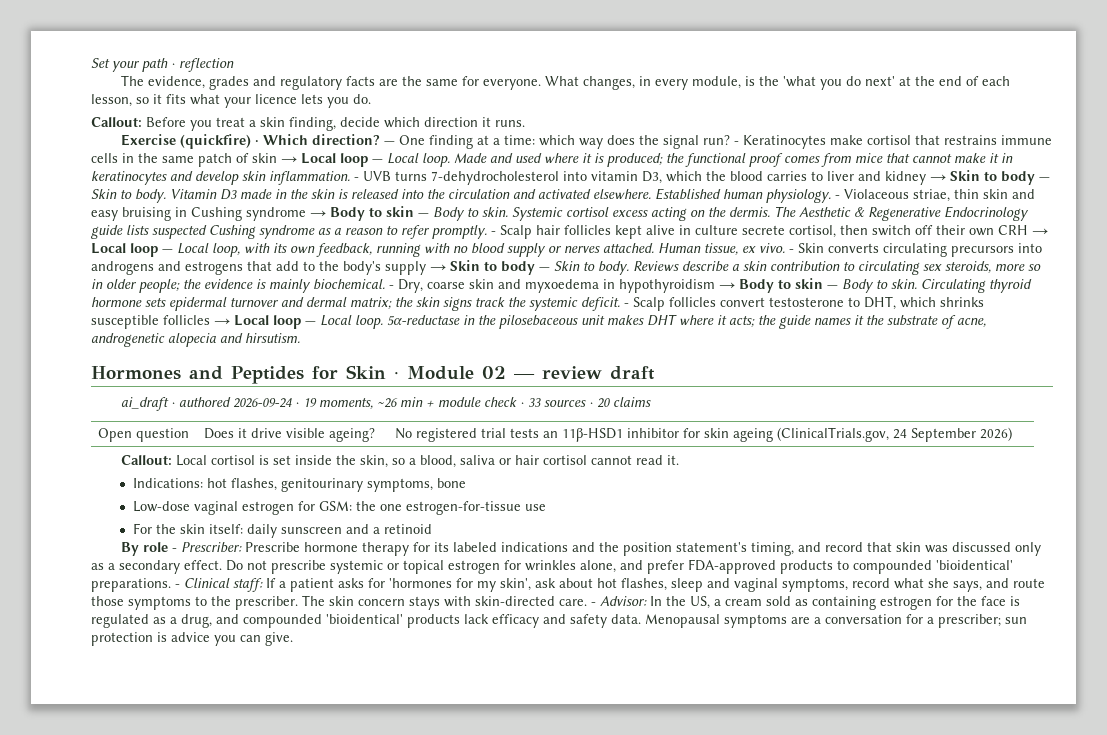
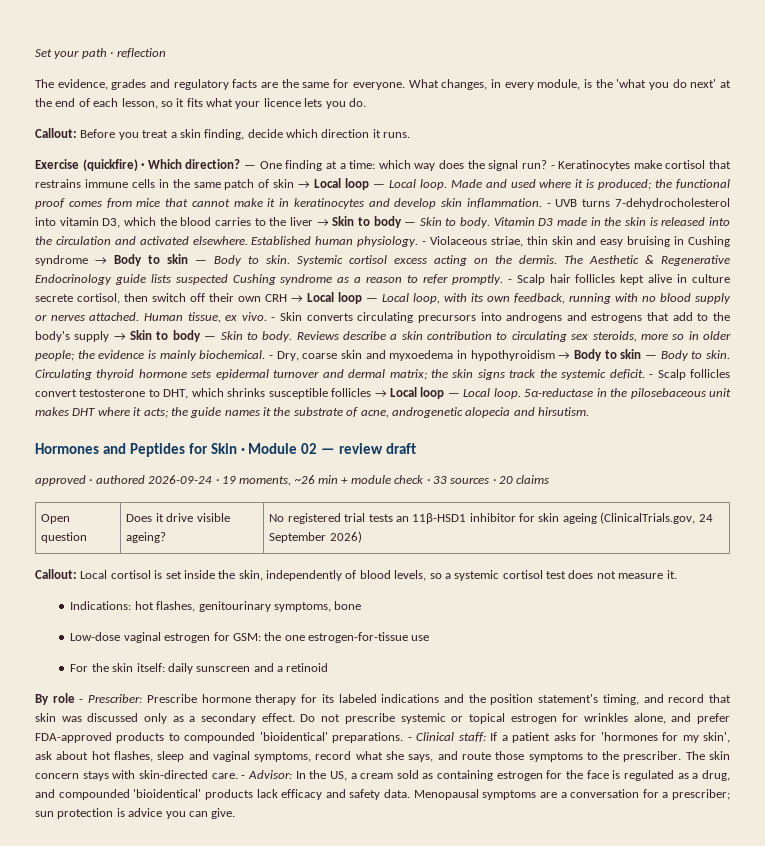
- - UVB turns 7-dehydrocholesterol into vitamin D3, which the blood carries to liver and kidney → Skin to body — Skin to body.
+ - UVB turns 7-dehydrocholesterol into vitamin D3, which the blood carries to the liver → Skin to body — Skin to body.
- ai_draft · authored 2026-09-24 · 19 moments, ~26 min + module check · 33 sources · 20 claims
+ approved · authored 2026-09-24 · 19 moments, ~26 min + module check · 33 sources · 20 claims
- Callout: Local cortisol is set inside the skin, so a blood, saliva or hair cortisol cannot read it.
+ Callout: Local cortisol is set inside the skin, independently of blood levels, so a systemic cortisol test does not measure it.

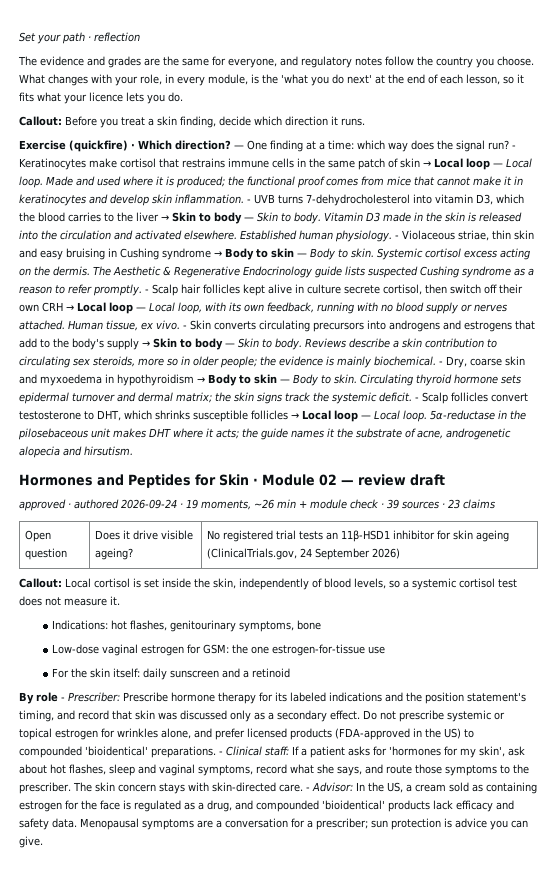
- The evidence, grades and regulatory facts are the same for everyone. What changes, in every module, is the 'what you do next' at the end of each lesson, so it fits what your licence lets you do.
+ The evidence and grades are the same for everyone, and regulatory notes follow the country you choose. What changes with your role, in every module, is the 'what you do next' at the end of each lesson, so it fits what your licence lets you do.
- approved · authored 2026-09-24 · 19 moments, ~26 min + module check · 33 sources · 20 claims
+ approved · authored 2026-09-24 · 19 moments, ~26 min + module check · 39 sources · 23 claims
- Do not prescribe systemic or topical estrogen for wrinkles alone, and prefer FDA-approved products to compounded 'bioidentical' preparations.
+ Do not prescribe systemic or topical estrogen for wrinkles alone, and prefer licensed products (FDA-approved in the US) to compounded 'bioidentical' preparations.

